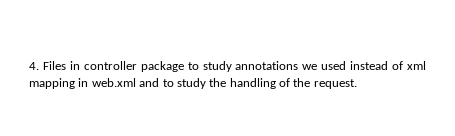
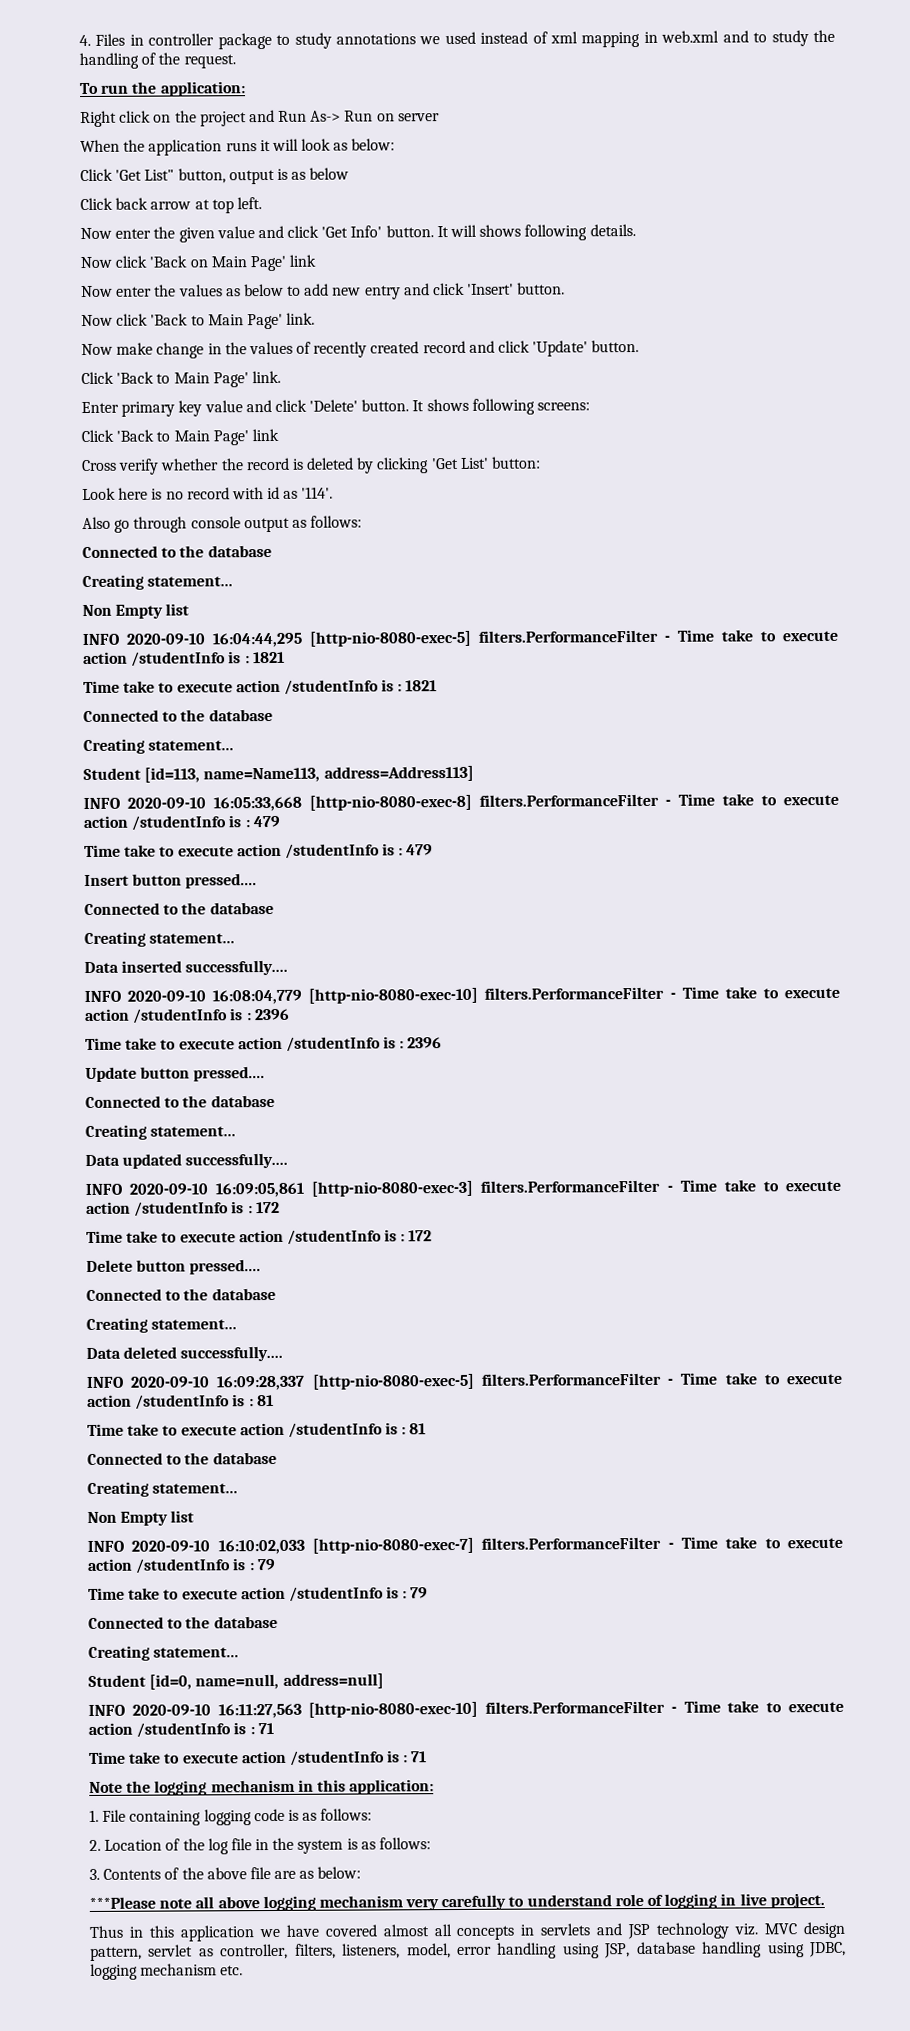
+ To run the application:
+ Right click on the project and Run As-> Run on server
+ When the application runs it will look as below:
+ Click 'Get List" button, output is as below
+ Click back arrow at top left.
+ Now enter the given value and click 'Get Info' button. It will shows following details.
+ Now click 'Back on Main Page' link
+ Now enter the values as below to add new entry and click 'Insert' button.
+ Now click 'Back to Main Page' link.
+ Now make change in the values of recently created record and click 'Update' button.
+ Click 'Back to Main Page' link.
+ Enter primary key value and click 'Delete' button. It shows following screens:
+ Click 'Back to Main Page' link
+ Cross verify whether the record is deleted by clicking 'Get List' button:
+ Look here is no record with id as '114'.
+ Also go through console output as follows:
+ Connected to the database
+ Creating statement...
+ Non Empty list
+ INFO 2020-09-10 16:04:44,295 [http-nio-8080-exec-5] filters.PerformanceFilter - Time take to execute action /studentInfo is : 1821
+ Time take to execute action /studentInfo is : 1821
+ Connected to the database
+ Creating statement...
+ Student [id=113, name=Name113, address=Address113]
+ INFO 2020-09-10 16:05:33,668 [http-nio-8080-exec-8] filters.PerformanceFilter - Time take to execute action /studentInfo is : 479
+ Time take to execute action /studentInfo is : 479
+ Insert button pressed....
+ Connected to the database
+ Creating statement...
+ Data inserted successfully....
+ INFO 2020-09-10 16:08:04,779 [http-nio-8080-exec-10] filters.PerformanceFilter - Time take to execute action /studentInfo is : 2396
+ Time take to execute action /studentInfo is : 2396
+ Update button pressed....
+ Connected to the database
+ Creating statement...
+ Data updated successfully....
+ INFO 2020-09-10 16:09:05,861 [http-nio-8080-exec-3] filters.PerformanceFilter - Time take to execute action /studentInfo is : 172
+ Time take to execute action /studentInfo is : 172
+ Delete button pressed....
+ Connected to the database
+ Creating statement...
+ Data deleted successfully....
+ INFO 2020-09-10 16:09:28,337 [http-nio-8080-exec-5] filters.PerformanceFilter - Time take to execute action /studentInfo is : 81
+ Time take to execute action /studentInfo is : 81
+ Connected to the database
+ Creating statement...
+ Non Empty list
+ INFO 2020-09-10 16:10:02,033 [http-nio-8080-exec-7] filters.PerformanceFilter - Time take to execute action /studentInfo is : 79
+ Time take to execute action /studentInfo is : 79
+ Connected to the database
+ Creating statement...
+ Student [id=0, name=null, address=null]
+ INFO 2020-09-10 16:11:27,563 [http-nio-8080-exec-10] filters.PerformanceFilter - Time take to execute action /studentInfo is : 71
+ Time take to execute action /studentInfo is : 71
+ Note the logging mechanism in this application:
+ 1. File containing logging code is as follows:
+ 2. Location of the log file in the system is as follows:
+ 3. Contents of the above file are as below:
+ ***Please note all above logging mechanism very carefully to understand role of logging in live project.
+ Thus in this application we have covered almost all concepts in servlets and JSP technology viz. MVC design pattern, servlet as controller, filters, listeners, model, error handling using JSP, database handling using JDBC, logging mechanism etc.

